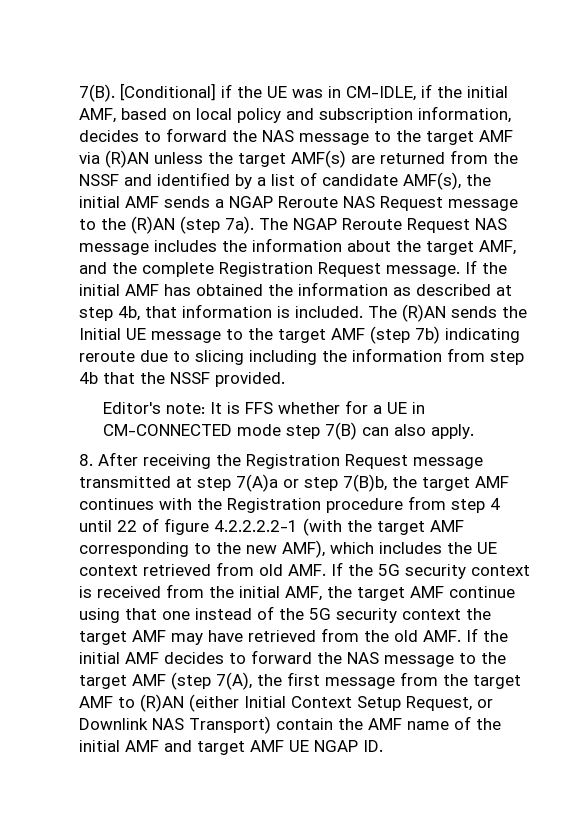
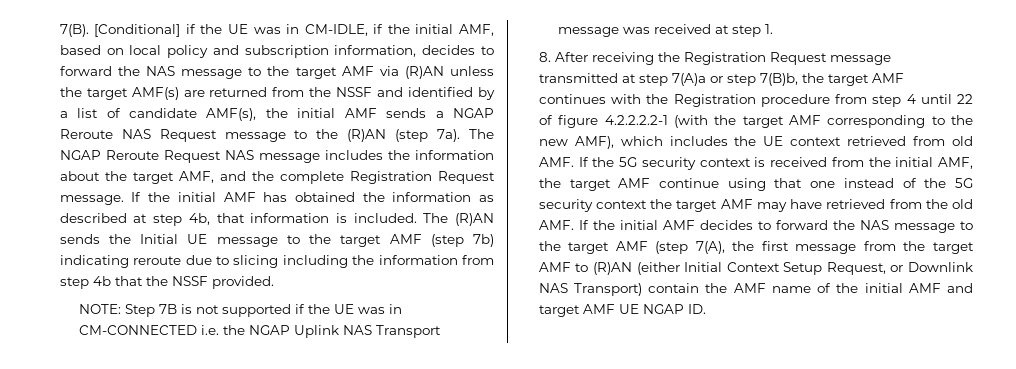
- Editor's note: It is FFS whether for a UE in CM-CONNECTED mode step 7(B) can also apply.
+ NOTE: Step 7B is not supported if the UE was in CM-CONNECTED i.e. the NGAP Uplink NAS Transport message was received at step 1.

